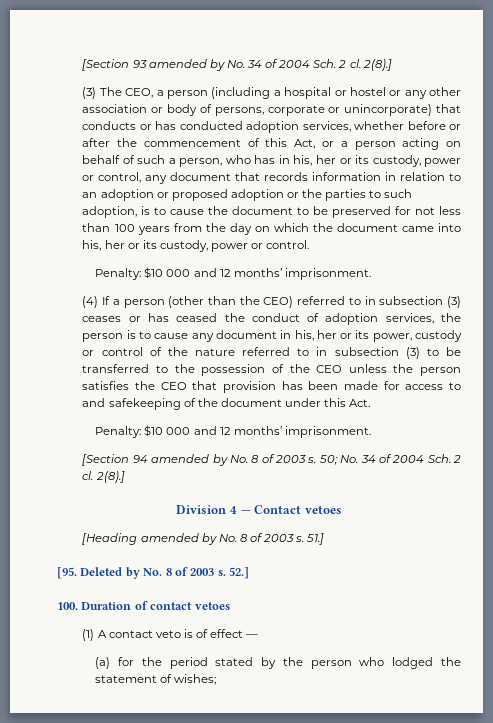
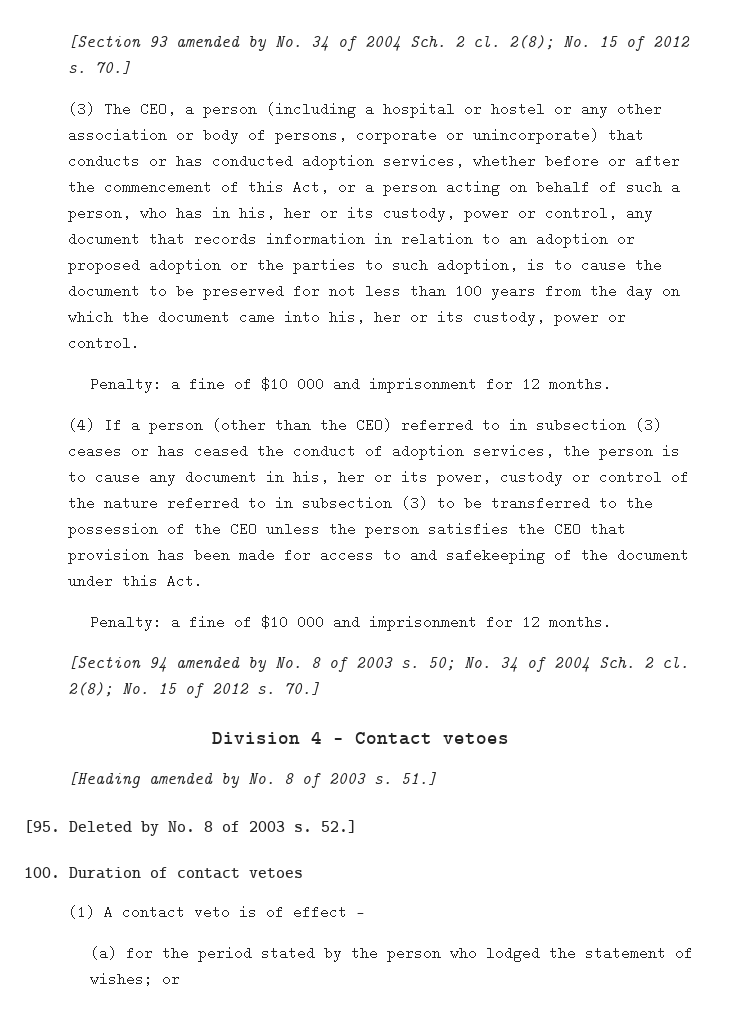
- [Section 93 amended by No. 34 of 2004 Sch. 2 cl. 2(8).]
+ [Section 93 amended by No. 34 of 2004 Sch. 2 cl. 2(8); No. 15 of 2012 s. 70.]
  (3) The CEO, a person (including a hospital or hostel or any other association or body of persons, corporate or unincorporate) that conducts or has conducted adoption services, whether before or after the commencement of this Act, or a person acting on behalf of such a person, who has in his, her or its custody, power or control, any document that records information in relation to an adoption or proposed adoption or the parties to such adoption, is to cause the document to be preserved for not less than 100 years from the day on which the document came into his, her or its custody, power or control.
- Penalty: $10 000 and 12 months’ imprisonment.
+ Penalty: a fine of $10 000 and imprisonment for 12 months.
  (4) If a person (other than the CEO) referred to in subsection (3) ceases or has ceased the conduct of adoption services, the person is to cause any document in his, her or its power, custody or control of the nature referred to in subsection (3) to be transferred to the possession of the CEO unless the person satisfies the CEO that provision has been made for access to and safekeeping of the document under this Act.
- Penalty: $10 000 and 12 months’ imprisonment.
+ Penalty: a fine of $10 000 and imprisonment for 12 months.
- 50; No. 34 of 2004 Sch. 2 cl. 2(8).]
+ 50; No. 34 of 2004 Sch. 2 cl. 2(8); No. 15 of 2012 s. 70.]
- (a) for the period stated by the person who lodged the statement of wishes;
+ (a) for the period stated by the person who lodged the statement of wishes; or

